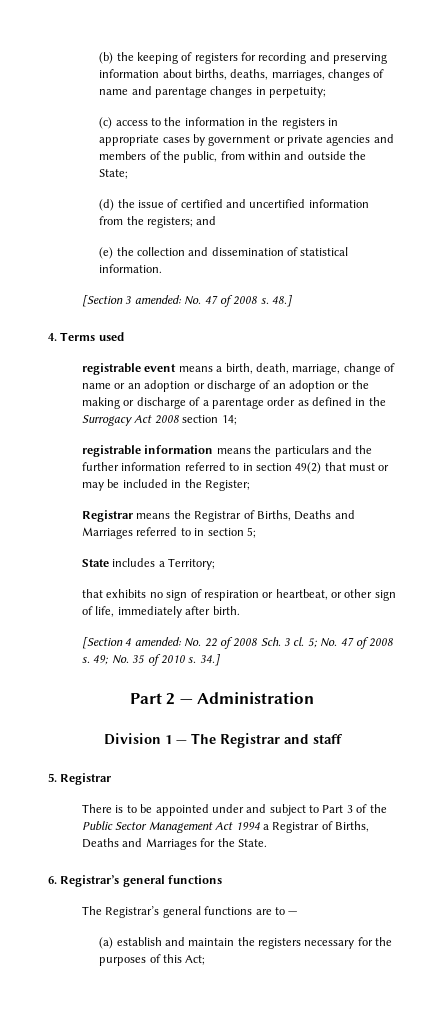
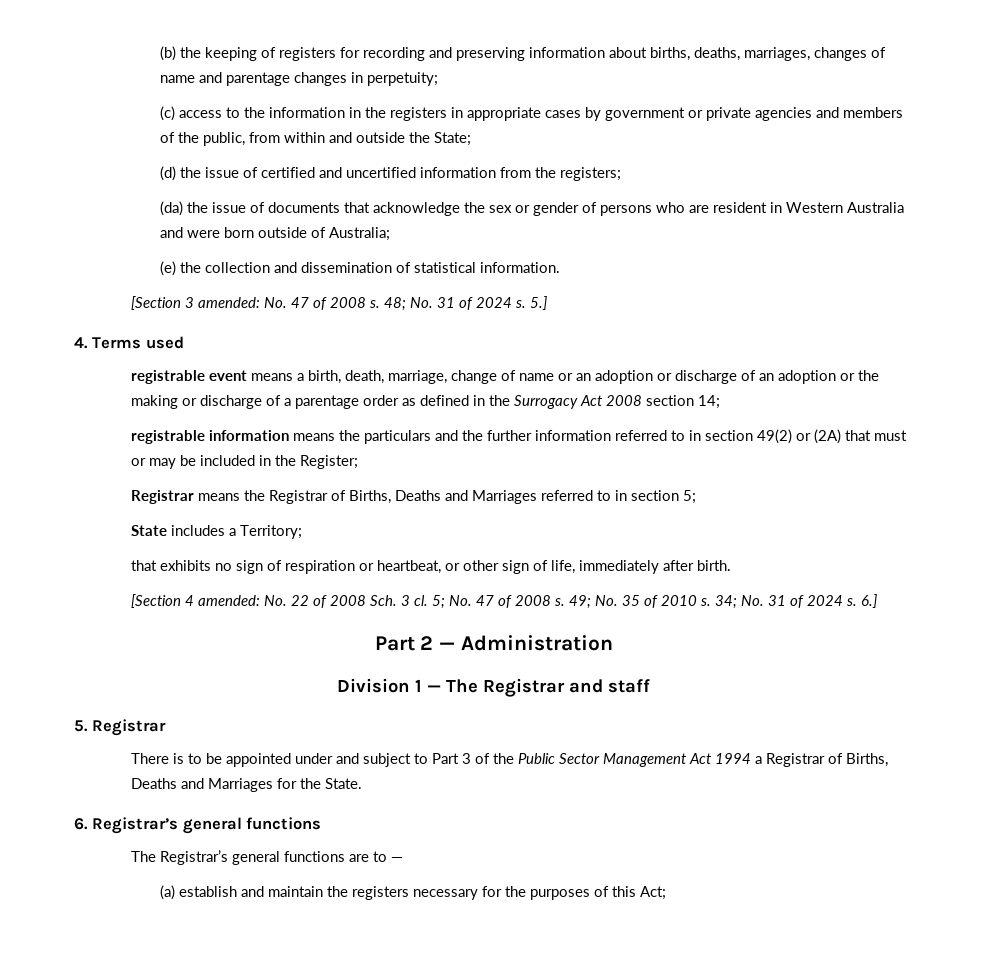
- (d) the issue of certified and uncertified information from the registers; and
+ (d) the issue of certified and uncertified information from the registers;
+ (da) the issue of documents that acknowledge the sex or gender of persons who are resident in Western Australia and were born outside of Australia;
- 48.]
+ 48; No. 31 of 2024 s. 5.]
- registrable information means the particulars and the further information referred to in section 49(2) that must or may be included in the Register;
+ registrable information means the particulars and the further information referred to in section 49(2) or (2A) that must or may be included in the Register;
- 34.]
+ 34; No. 31 of 2024 s. 6.]

